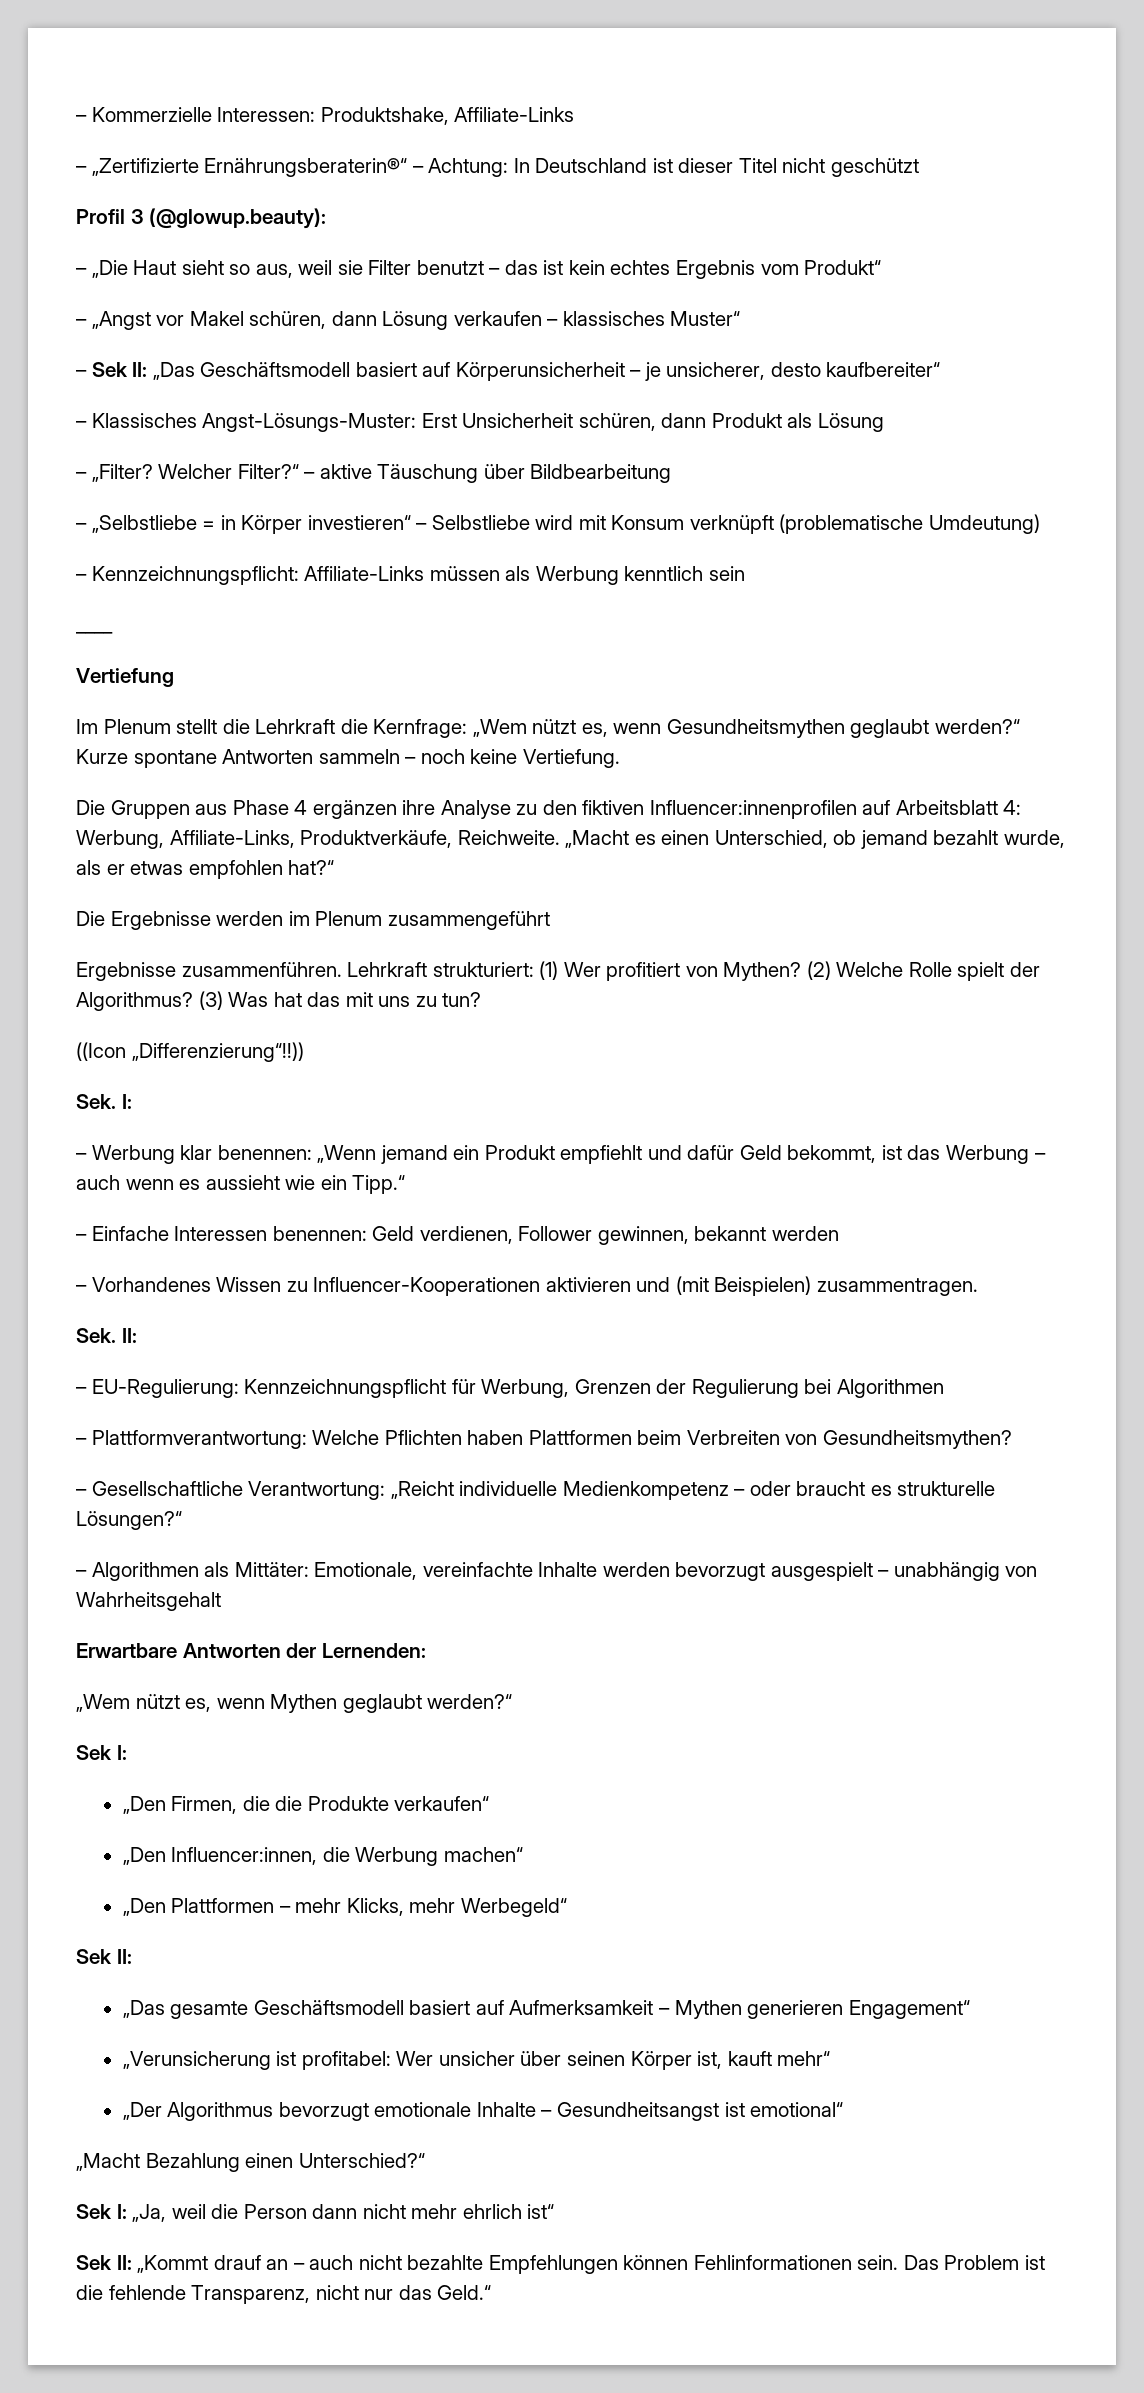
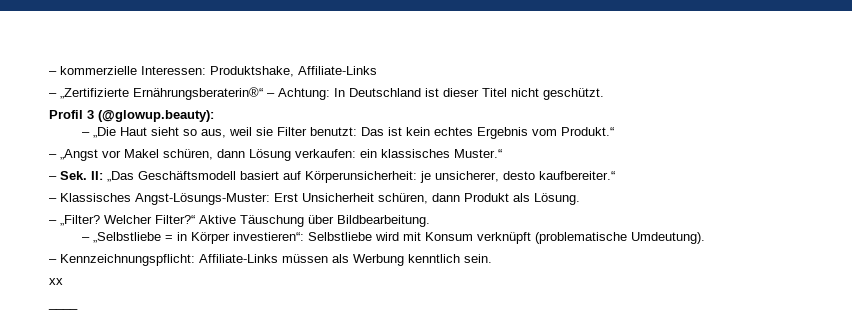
- – Kommerzielle Interessen: Produktshake, Affiliate-Links
+ – kommerzielle Interessen: Produktshake, Affiliate-Links
- – „Zertifizierte Ernährungsberaterin®“ – Achtung: In Deutschland ist dieser Titel nicht geschützt
+ – „Zertifizierte Ernährungsberaterin®“ – Achtung: In Deutschland ist dieser Titel nicht geschützt.
- – „Die Haut sieht so aus, weil sie Filter benutzt – das ist kein echtes Ergebnis vom Produkt“
+ – „Die Haut sieht so aus, weil sie Filter benutzt: Das ist kein echtes Ergebnis vom Produkt.“
- – „Angst vor Makel schüren, dann Lösung verkaufen – klassisches Muster“
- – Sek II: „Das Geschäftsmodell basiert auf Körperunsicherheit – je unsicherer, desto kaufbereiter“
+ – „Angst vor Makel schüren, dann Lösung verkaufen: ein klassisches Muster.“
+ – Sek. II: „Das Geschäftsmodell basiert auf Körperunsicherheit: je unsicherer, desto kaufbereiter.“
- – Klassisches Angst-Lösungs-Muster: Erst Unsicherheit schüren, dann Produkt als Lösung
+ – Klassisches Angst-Lösungs-Muster: Erst Unsicherheit schüren, dann Produkt als Lösung.
- Welcher Filter?“ – aktive Täuschung über Bildbearbeitung
+ Welcher Filter?“ Aktive Täuschung über Bildbearbeitung.
- – „Selbstliebe = in Körper investieren“ – Selbstliebe wird mit Konsum verknüpft (problematische Umdeutung)
+ – „Selbstliebe = in Körper investieren“: Selbstliebe wird mit Konsum verknüpft (problematische Umdeutung).
- – Kennzeichnungspflicht: Affiliate-Links müssen als Werbung kenntlich sein
+ – Kennzeichnungspflicht: Affiliate-Links müssen als Werbung kenntlich sein.
+ xx
- Vertiefung
- Im Plenum stellt die Lehrkraft die Kernfrage: „Wem nützt es, wenn Gesundheitsmythen geglaubt werden?“ Kurze spontane Antworten sammeln – noch keine Vertiefung.
- Die Gruppen aus Phase 4 ergänzen ihre Analyse zu den fiktiven Influencer:innenprofilen auf Arbeitsblatt 4: Werbung, Affiliate-Links, Produktverkäufe, Reichweite. „Macht es einen Unterschied, ob jemand bezahlt wurde, als er etwas empfohlen hat?“
- Die Ergebnisse werden im Plenum zusammengeführt
- Ergebnisse zusammenführen. Lehrkraft strukturiert: (1) Wer profitiert von Mythen? (2) Welche Rolle spielt der Algorithmus? (3) Was hat das mit uns zu tun?
- ((Icon „Differenzierung“!!))
- Sek. I:
- – Werbung klar benennen: „Wenn jemand ein Produkt empfiehlt und dafür Geld bekommt, ist das Werbung – auch wenn es aussieht wie ein Tipp.“
- – Einfache Interessen benennen: Geld verdienen, Follower gewinnen, bekannt werden
- – Vorhandenes Wissen zu Influencer-Kooperationen aktivieren und (mit Beispielen) zusammentragen.
- Sek. II:
- – EU-Regulierung: Kennzeichnungspflicht für Werbung, Grenzen der Regulierung bei Algorithmen
- – Plattformverantwortung: Welche Pflichten haben Plattformen beim Verbreiten von Gesundheitsmythen?
- – Gesellschaftliche Verantwortung: „Reicht individuelle Medienkompetenz – oder braucht es strukturelle Lösungen?“
- – Algorithmen als Mittäter: Emotionale, vereinfachte Inhalte werden bevorzugt ausgespielt – unabhängig von Wahrheitsgehalt
- Erwartbare Antworten der Lernenden:
- „Wem nützt es, wenn Mythen geglaubt werden?“
- Sek I:
- „Den Firmen, die die Produkte verkaufen“
- „Den Influencer:innen, die Werbung machen“
- „Den Plattformen – mehr Klicks, mehr Werbegeld“
- Sek II:
- „Das gesamte Geschäftsmodell basiert auf Aufmerksamkeit – Mythen generieren Engagement“
- „Verunsicherung ist profitabel: Wer unsicher über seinen Körper ist, kauft mehr“
- „Der Algorithmus bevorzugt emotionale Inhalte – Gesundheitsangst ist emotional“
- „Macht Bezahlung einen Unterschied?“
- Sek I: „Ja, weil die Person dann nicht mehr ehrlich ist“
- Sek II: „Kommt drauf an – auch nicht bezahlte Empfehlungen können Fehlinformationen sein. Das Problem ist die fehlende Transparenz, nicht nur das Geld.“

